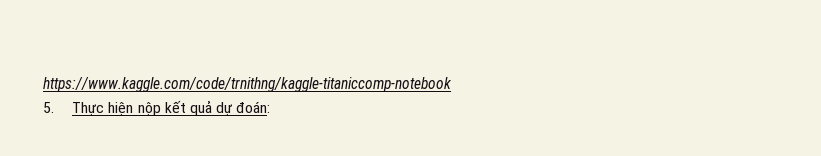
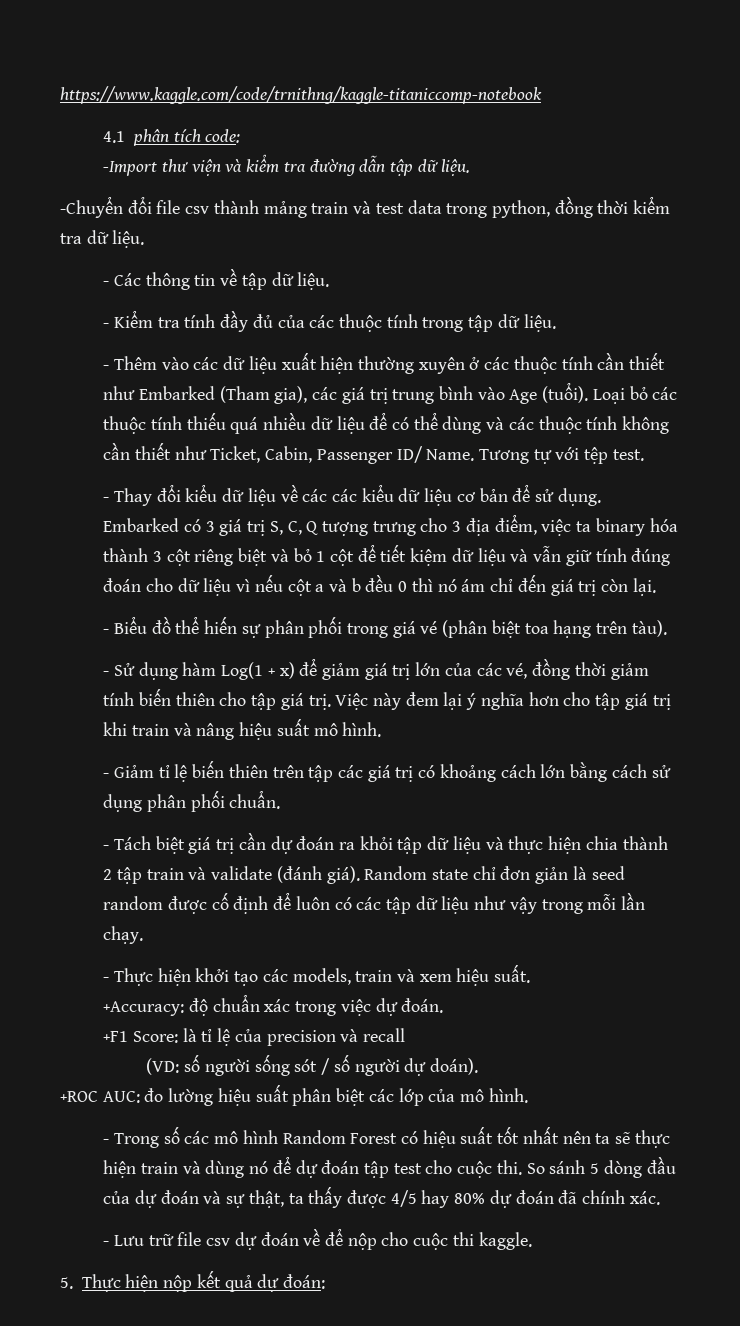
+ 4.1 phân tích code:
+ -Import thư viện và kiểm tra đường dẫn tập dữ liệu.
+ -Chuyển đổi file csv thành mảng train và test data trong python, đồng thời kiểm tra dữ liệu.
+ - Các thông tin về tập dữ liệu.
+ - Kiểm tra tính đầy đủ của các thuộc tính trong tập dữ liệu.
+ - Thêm vào các dữ liệu xuất hiện thường xuyên ở các thuộc tính cần thiết như Embarked (Tham gia), các giá trị trung bình vào Age (tuổi). Loại bỏ các thuộc tính thiếu quá nhiều dữ liệu để có thể dùng và các thuộc tính không cần thiết như Ticket, Cabin, Passenger ID/ Name. Tương tự với tệp test.
+ - Thay đổi kiểu dữ liệu về các các kiểu dữ liệu cơ bản để sử dụng. Embarked có 3 giá trị S, C, Q tượng trưng cho 3 địa điểm, việc ta binary hóa thành 3 cột riêng biệt và bỏ 1 cột để tiết kiệm dữ liệu và vẫn giữ tính đúng đoán cho dữ liệu vì nếu cột a và b đều 0 thì nó ám chỉ đến giá trị còn lại.
+ - Biểu đồ thể hiến sự phân phối trong giá vé (phân biệt toa hạng trên tàu).
+ - Sử dụng hàm Log(1 + x) để giảm giá trị lớn của các vé, đồng thời giảm tính biến thiên cho tập giá trị. Việc này đem lại ý nghĩa hơn cho tập giá trị khi train và nâng hiệu suất mô hình.
+ - Giảm tỉ lệ biến thiên trên tập các giá trị có khoảng cách lớn bằng cách sử dụng phân phối chuẩn.
+ - Tách biệt giá trị cần dự đoán ra khỏi tập dữ liệu và thực hiện chia thành 2 tập train và validate (đánh giá). Random state chỉ đơn giản là seed random được cố định để luôn có các tập dữ liệu như vậy trong mỗi lần chạy.
+ - Thực hiện khởi tạo các models, train và xem hiệu suất.
+ +Accuracy: độ chuẩn xác trong việc dự đoán.
+ +F1 Score: là tỉ lệ của precision và recall
+ (VD: số người sống sót / số người dự doán).
+ +ROC AUC: đo lường hiệu suất phân biệt các lớp của mô hình.
+ - Trong số các mô hình Random Forest có hiệu suất tốt nhất nên ta sẽ thực hiện train và dùng nó để dự đoán tập test cho cuộc thi. So sánh 5 dòng đầu của dự đoán và sự thật, ta thấy được 4/5 hay 80% dự đoán đã chính xác.
+ - Lưu trữ file csv dự đoán về để nộp cho cuộc thi kaggle.

